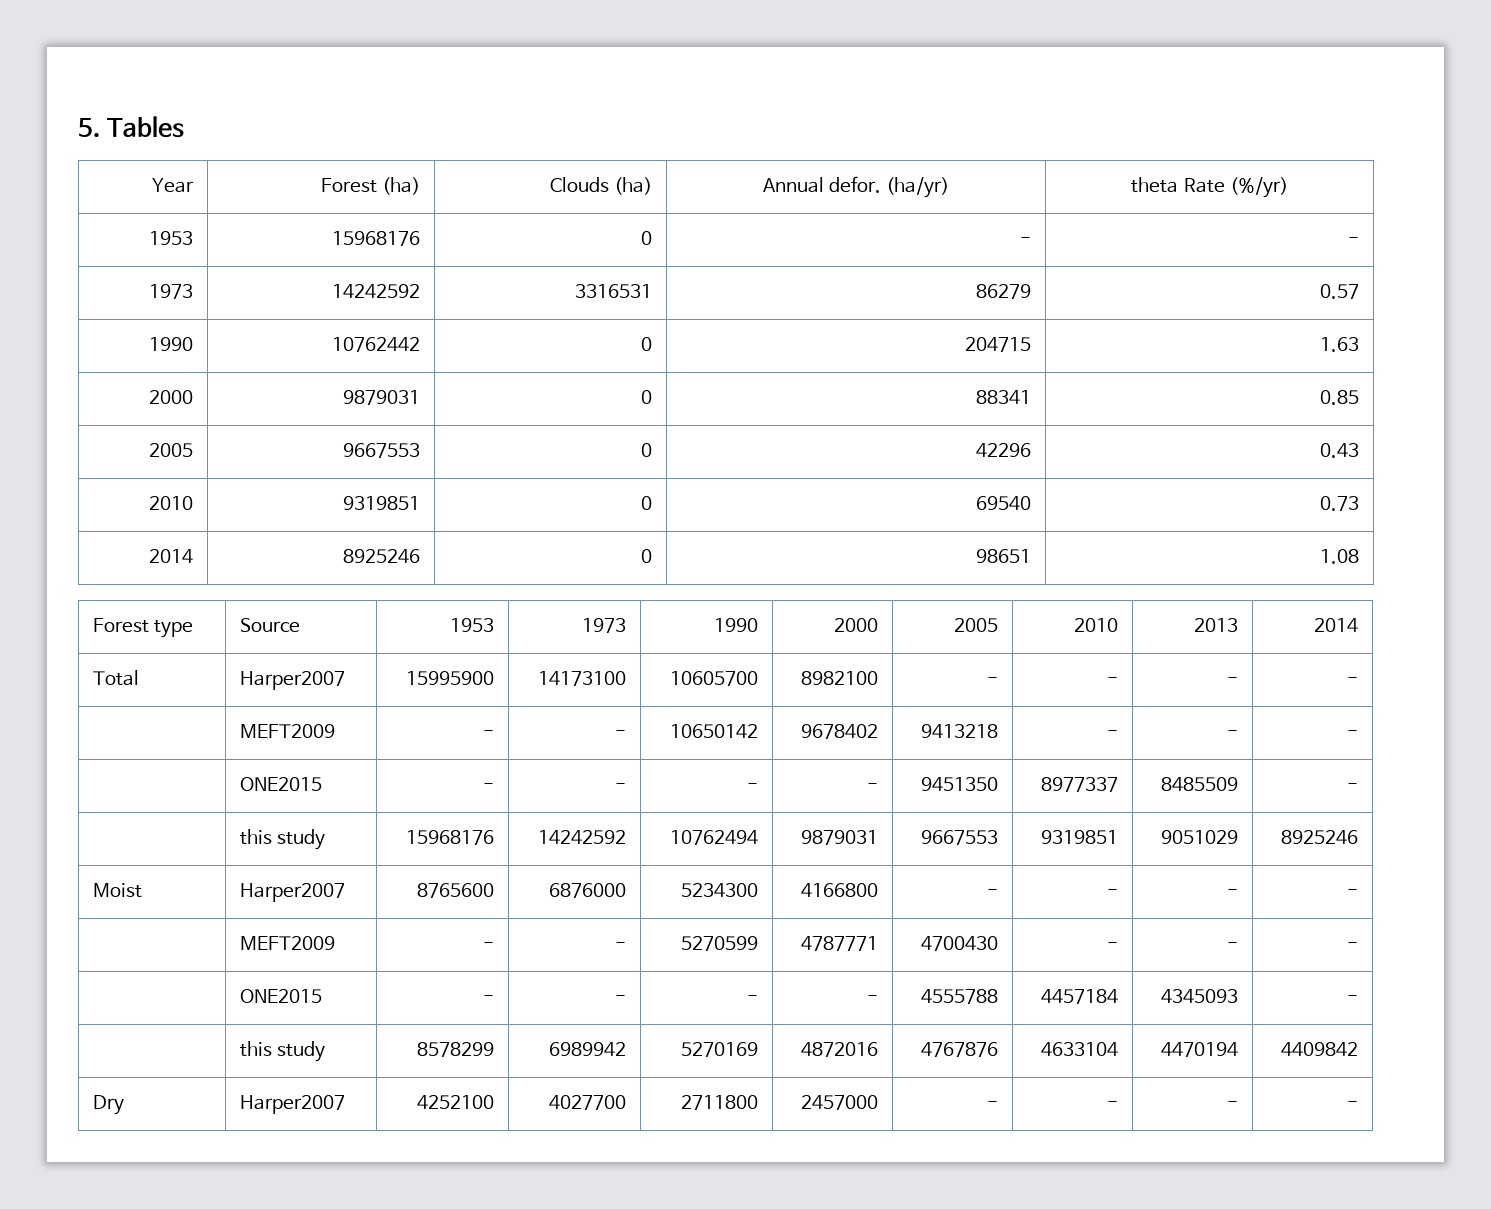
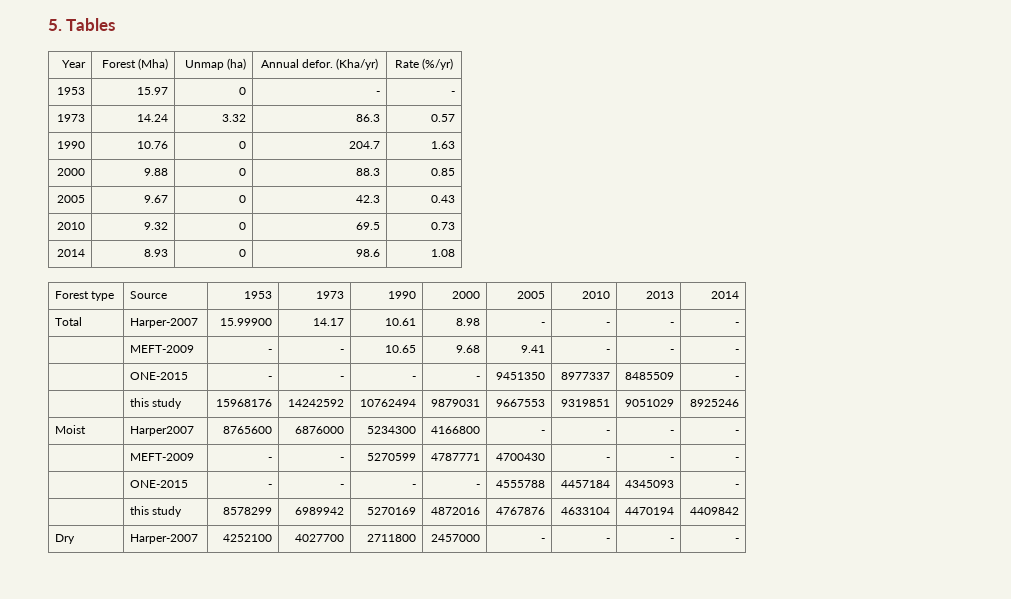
- Year | Forest (ha) | Clouds (ha) | Annual defor. (ha/yr) | theta Rate (%/yr)
+ Year | Forest (Mha) | Unmap (ha) | Annual defor. (Kha/yr) | Rate (%/yr)
- 1953 | 15968176 | 0 | - | -
+ 1953 | 15.97 | 0 | - | -
- 1973 | 14242592 | 3316531 | 86279 | 0.57
+ 1973 | 14.24 | 3.32 | 86.3 | 0.57
- 1990 | 10762442 | 0 | 204715 | 1.63
+ 1990 | 10.76 | 0 | 204.7 | 1.63
- 2000 | 9879031 | 0 | 88341 | 0.85
+ 2000 | 9.88 | 0 | 88.3 | 0.85
- 2005 | 9667553 | 0 | 42296 | 0.43
+ 2005 | 9.67 | 0 | 42.3 | 0.43
- 2010 | 9319851 | 0 | 69540 | 0.73
+ 2010 | 9.32 | 0 | 69.5 | 0.73
- 2014 | 8925246 | 0 | 98651 | 1.08
+ 2014 | 8.93 | 0 | 98.6 | 1.08
- Total | Harper2007 | 15995900 | 14173100 | 10605700 | 8982100 | - | - | - | -
- | MEFT2009 | - | - | 10650142 | 9678402 | 9413218 | - | - | -
- | ONE2015 | - | - | - | - | 9451350 | 8977337 | 8485509 | -
+ Total | Harper-2007 | 15.99900 | 14.17 | 10.61 | 8.98 | - | - | - | -
+ | MEFT-2009 | - | - | 10.65 | 9.68 | 9.41 | - | - | -
+ | ONE-2015 | - | - | - | - | 9451350 | 8977337 | 8485509 | -
- | MEFT2009 | - | - | 5270599 | 4787771 | 4700430 | - | - | -
+ | MEFT-2009 | - | - | 5270599 | 4787771 | 4700430 | - | - | -
- | ONE2015 | - | - | - | - | 4555788 | 4457184 | 4345093 | -
+ | ONE-2015 | - | - | - | - | 4555788 | 4457184 | 4345093 | -
- Dry | Harper2007 | 4252100 | 4027700 | 2711800 | 2457000 | - | - | - | -
+ Dry | Harper-2007 | 4252100 | 4027700 | 2711800 | 2457000 | - | - | - | -

